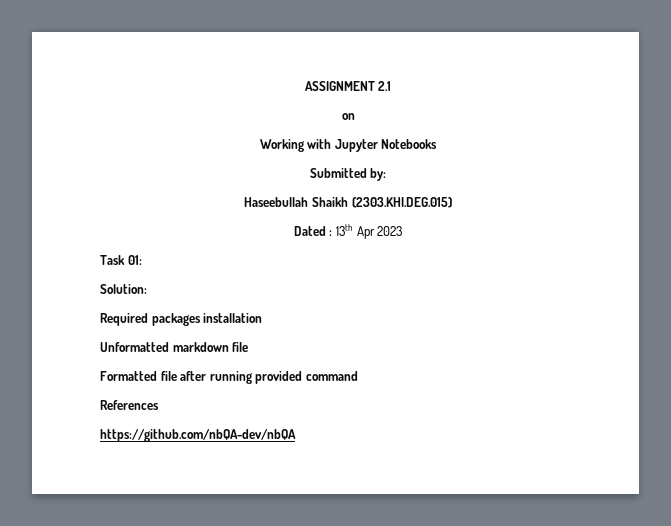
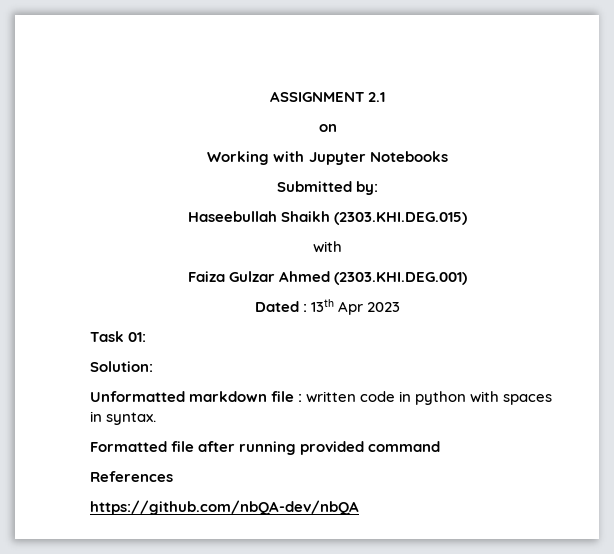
  Haseebullah Shaikh (2303.KHI.DEG.015)
+ with
+ Faiza Gulzar Ahmed (2303.KHI.DEG.001)
- Required packages installation
- Unformatted markdown file
+ Unformatted markdown file : written code in python with spaces in syntax.

